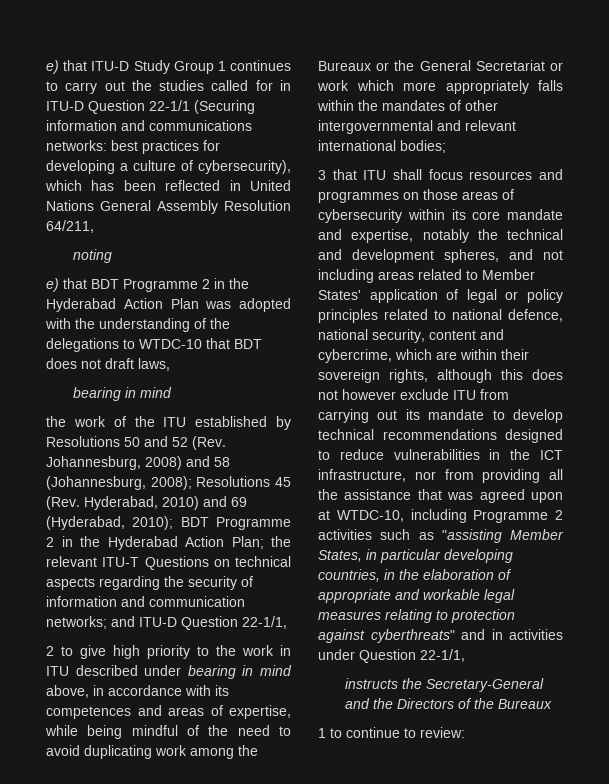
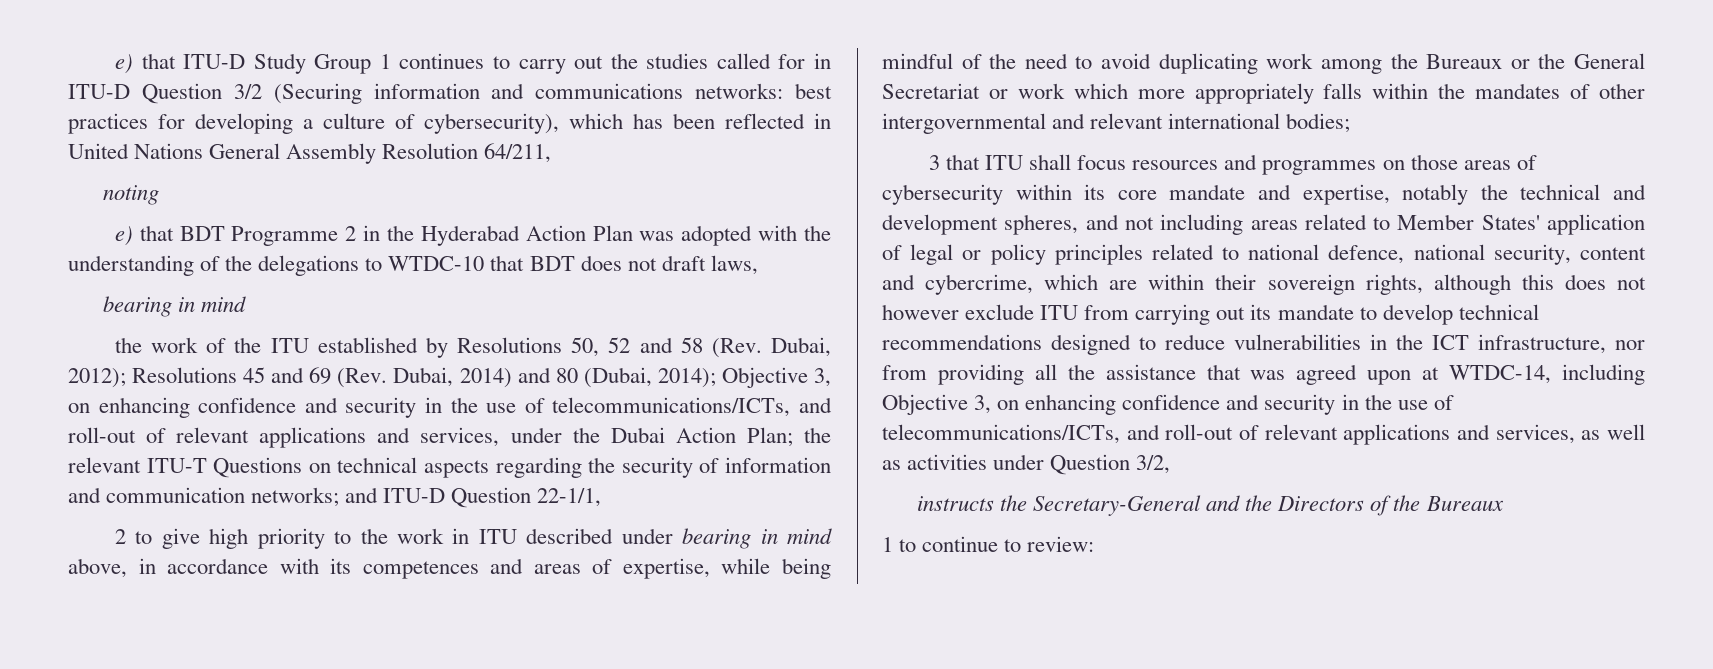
- e) that ITU-D Study Group 1 continues to carry out the studies called for in ITU-D Question 22-1/1 (Securing information and communications networks: best practices for developing a culture of cybersecurity), which has been reflected in United Nations General Assembly Resolution 64/211,
+ e) that ITU-D Study Group 1 continues to carry out the studies called for in ITU-D Question 3/2 (Securing information and communications networks: best practices for developing a culture of cybersecurity), which has been reflected in United Nations General Assembly Resolution 64/211,
- the work of the ITU established by Resolutions 50 and 52 (Rev. Johannesburg, 2008) and 58 (Johannesburg, 2008); Resolutions 45 (Rev. Hyderabad, 2010) and 69 (Hyderabad, 2010); BDT Programme 2 in the Hyderabad Action Plan; the relevant ITU-T Questions on technical aspects regarding the security of information and communication networks; and ITU-D Question 22-1/1,
+ the work of the ITU established by Resolutions 50, 52 and 58 (Rev. Dubai, 2012); Resolutions 45 and 69 (Rev. Dubai, 2014) and 80 (Dubai, 2014); Objective 3, on enhancing confidence and security in the use of telecommunications/ICTs, and roll-out of relevant applications and services, under the Dubai Action Plan; the relevant ITU-T Questions on technical aspects regarding the security of information and communication networks; and ITU-D Question 22-1/1,
- 3 that ITU shall focus resources and programmes on those areas of cybersecurity within its core mandate and expertise, notably the technical and development spheres, and not including areas related to Member States' application of legal or policy principles related to national defence, national security, content and cybercrime, which are within their sovereign rights, although this does not however exclude ITU from carrying out its mandate to develop technical recommendations designed to reduce vulnerabilities in the ICT infrastructure, nor from providing all the assistance that was agreed upon at WTDC-10, including Programme 2 activities such as "assisting Member States, in particular developing countries, in the elaboration of appropriate and workable legal measures relating to protection against cyberthreats" and in activities under Question 22-1/1,
+ 3 that ITU shall focus resources and programmes on those areas of cybersecurity within its core mandate and expertise, notably the technical and development spheres, and not including areas related to Member States' application of legal or policy principles related to national defence, national security, content and cybercrime, which are within their sovereign rights, although this does not however exclude ITU from carrying out its mandate to develop technical recommendations designed to reduce vulnerabilities in the ICT infrastructure, nor from providing all the assistance that was agreed upon at WTDC-14, including Objective 3, on enhancing confidence and security in the use of telecommunications/ICTs, and roll-out of relevant applications and services, as well as activities under Question 3/2,

